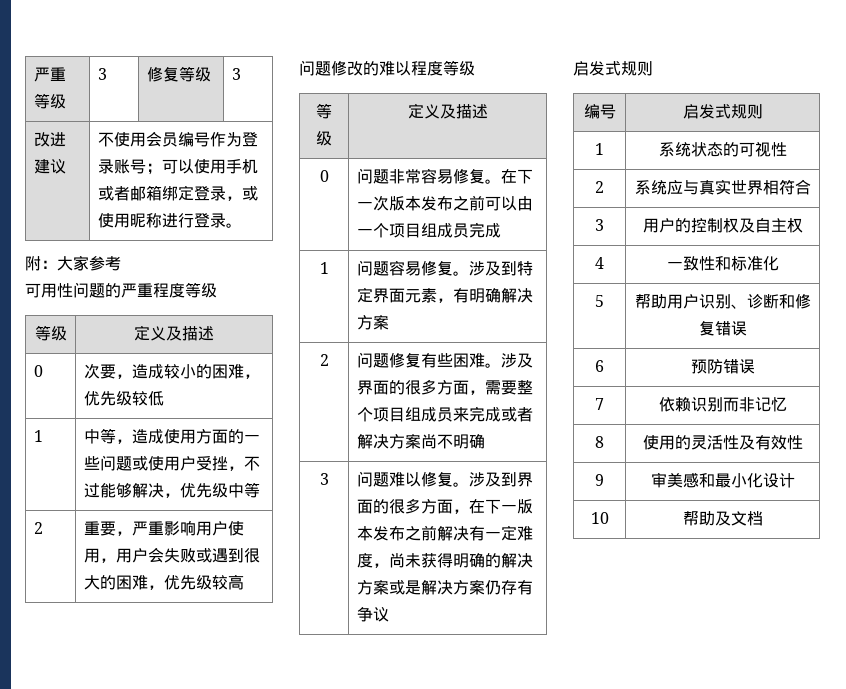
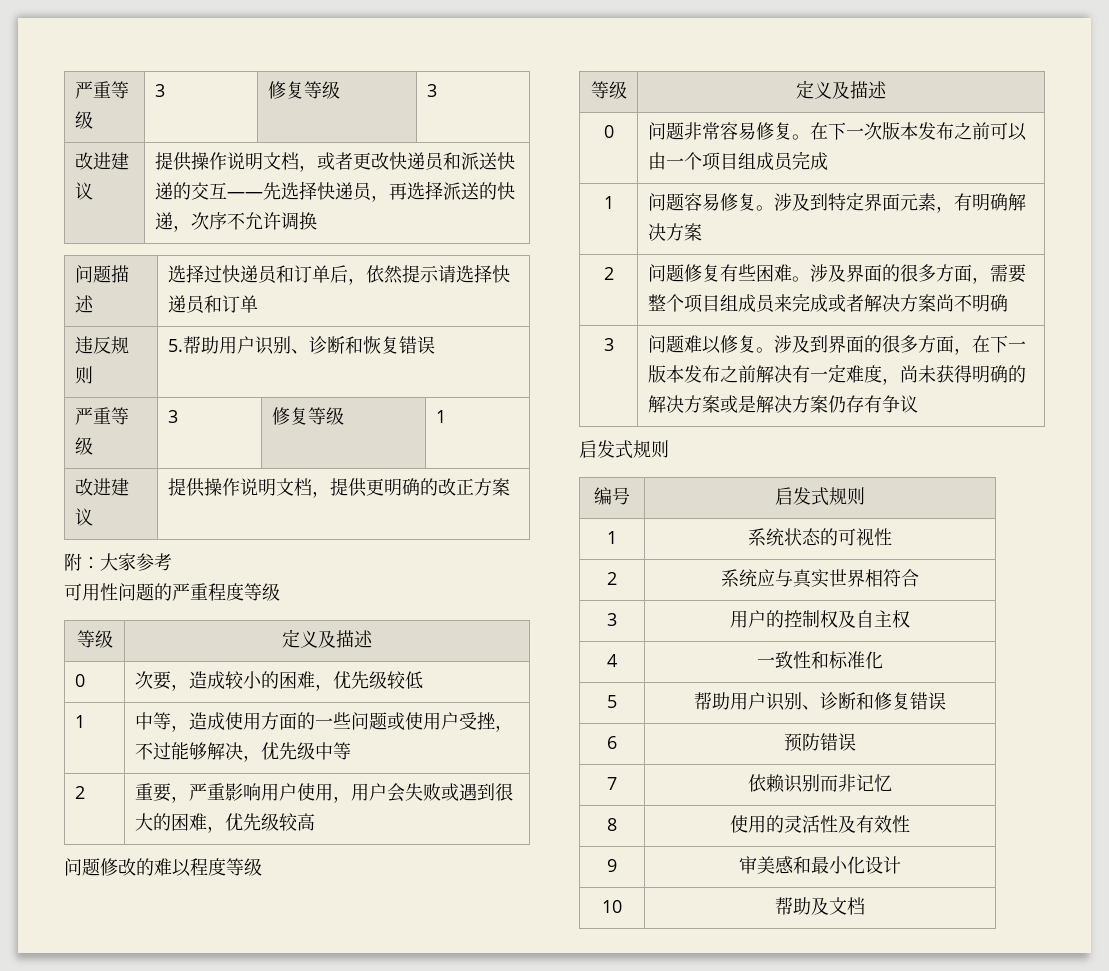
- 改进建议 | 不使用会员编号作为登录账号；可以使用手机或者邮箱绑定登录，或使用昵称进行登录。
+ 改进建议 | 提供操作说明文档，或者更改快递员和派送快递的交互——先选择快递员，再选择派送的快递，次序不允许调换
+ 问题描述 | 选择过快递员和订单后，依然提示请选择快递员和订单
+ 违反规则 | 5.帮助用户识别、诊断和恢复错误
+ 严重等级 | 3 | 修复等级 | 1
+ 改进建议 | 提供操作说明文档，提供更明确的改正方案

